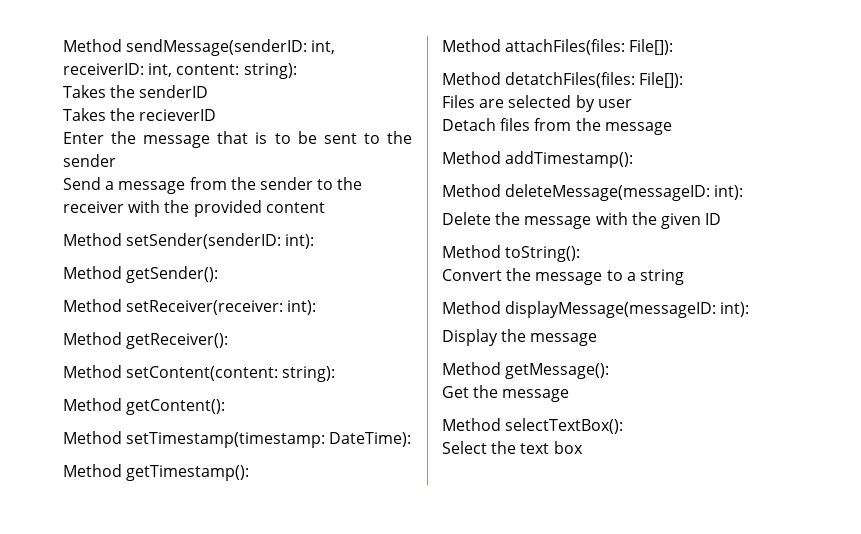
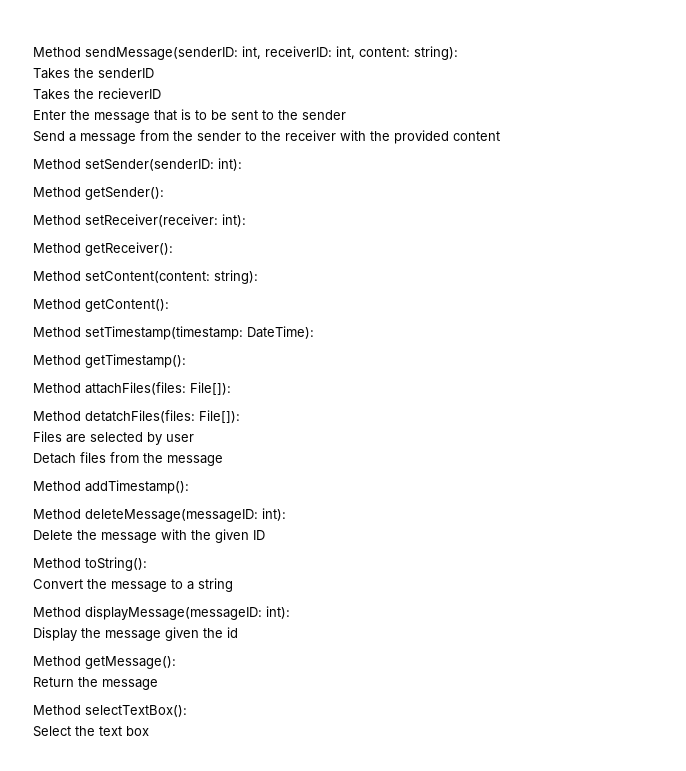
- Display the message
+ Display the message given the id
- Get the message
+ Return the message

